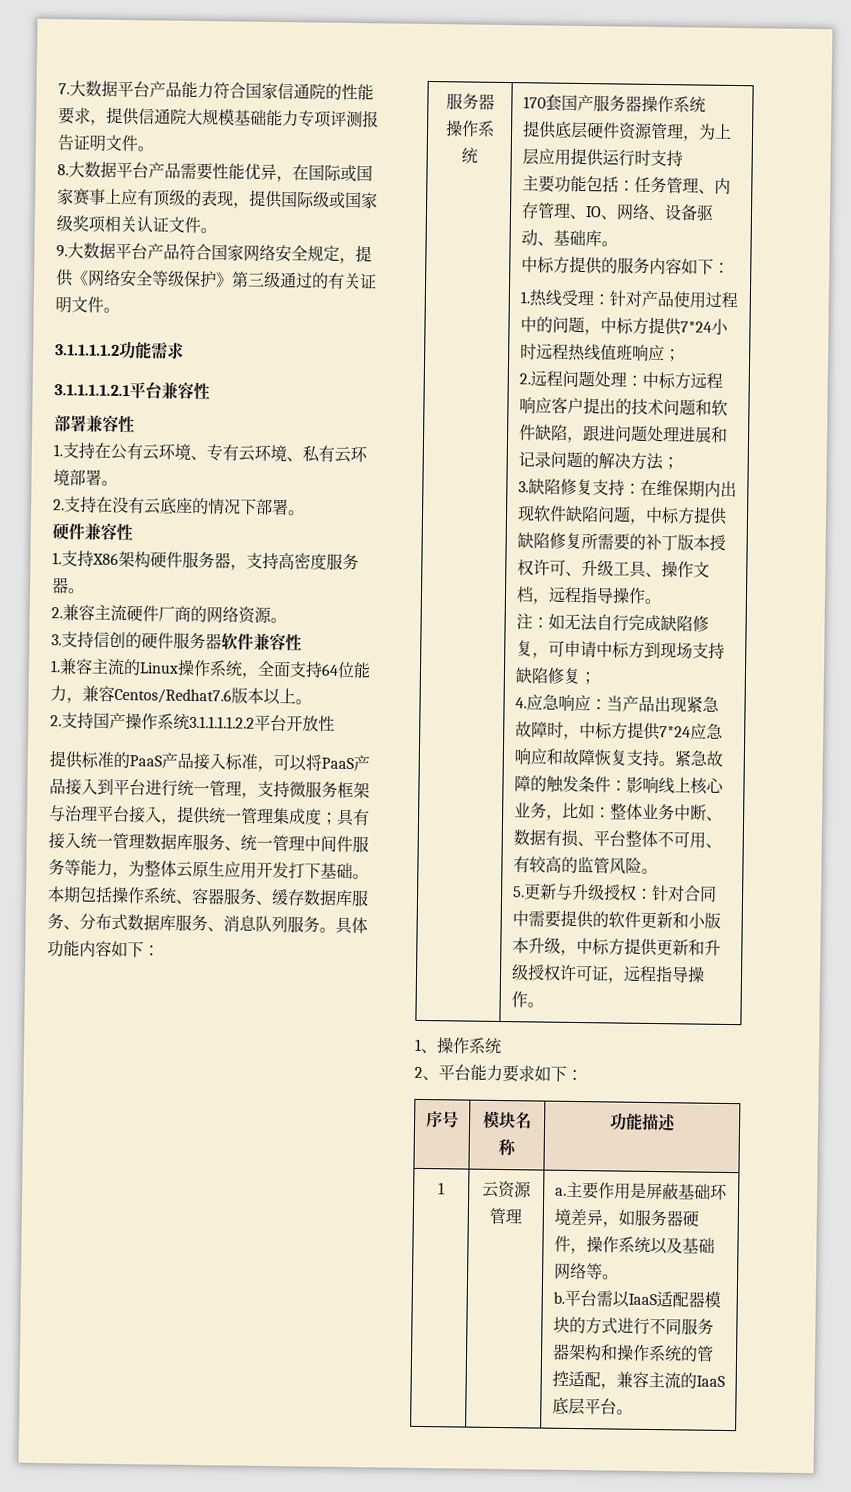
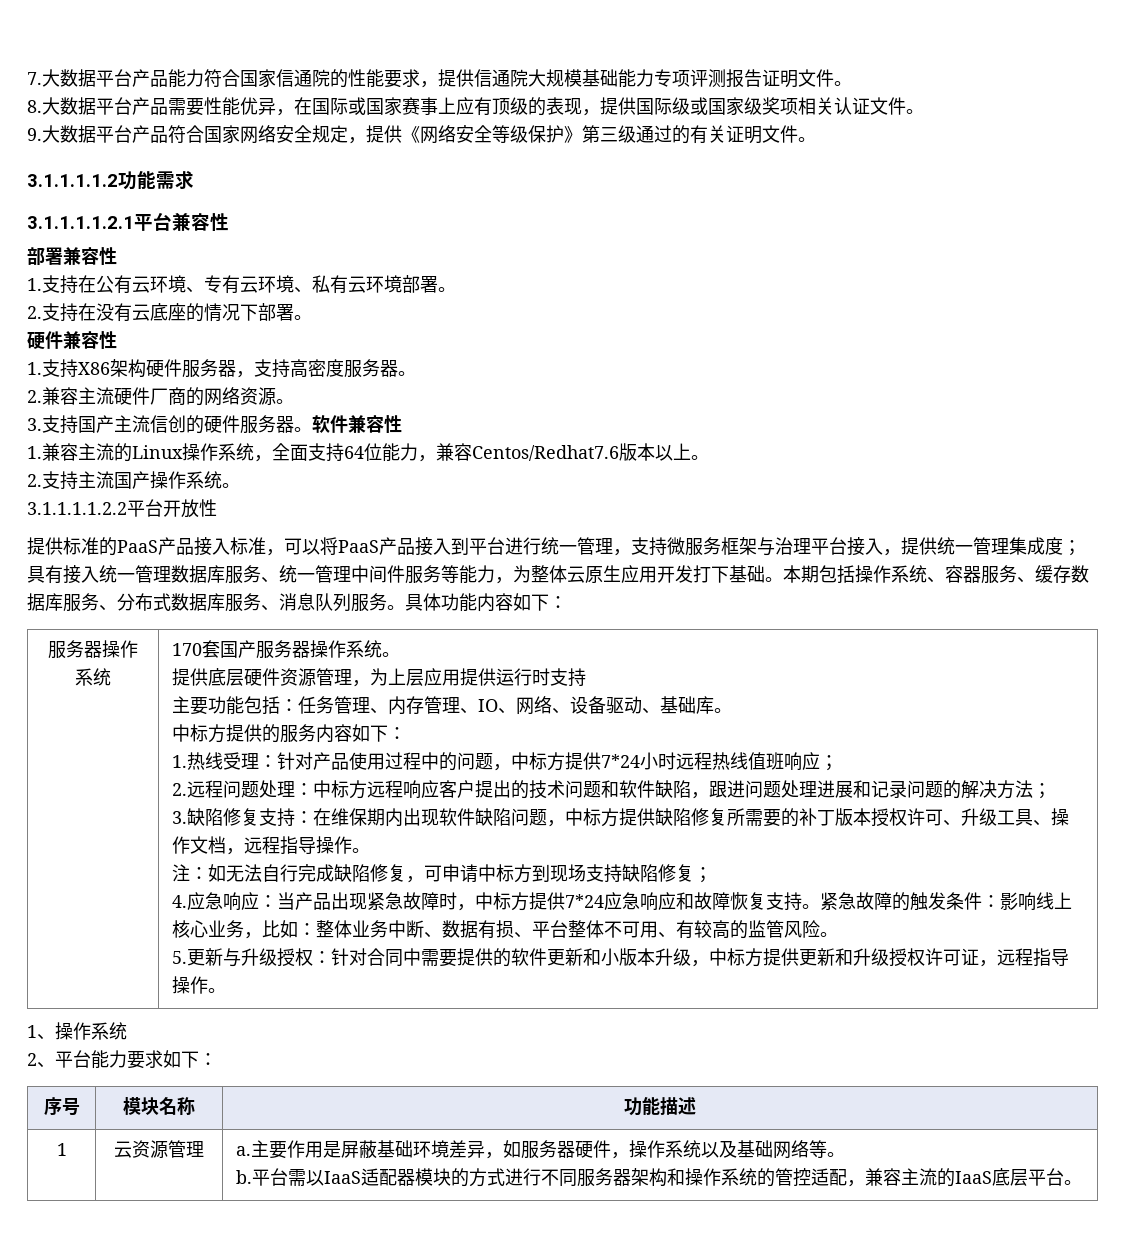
- 3.支持信创的硬件服务器软件兼容性
+ 3.支持国产主流信创的硬件服务器。软件兼容性
- 2.支持国产操作系统3.1.1.1.1.2.2平台开放性
+ 2.支持主流国产操作系统。
+ 3.1.1.1.1.2.2平台开放性
- 170套国产服务器操作系统
+ 170套国产服务器操作系统。

